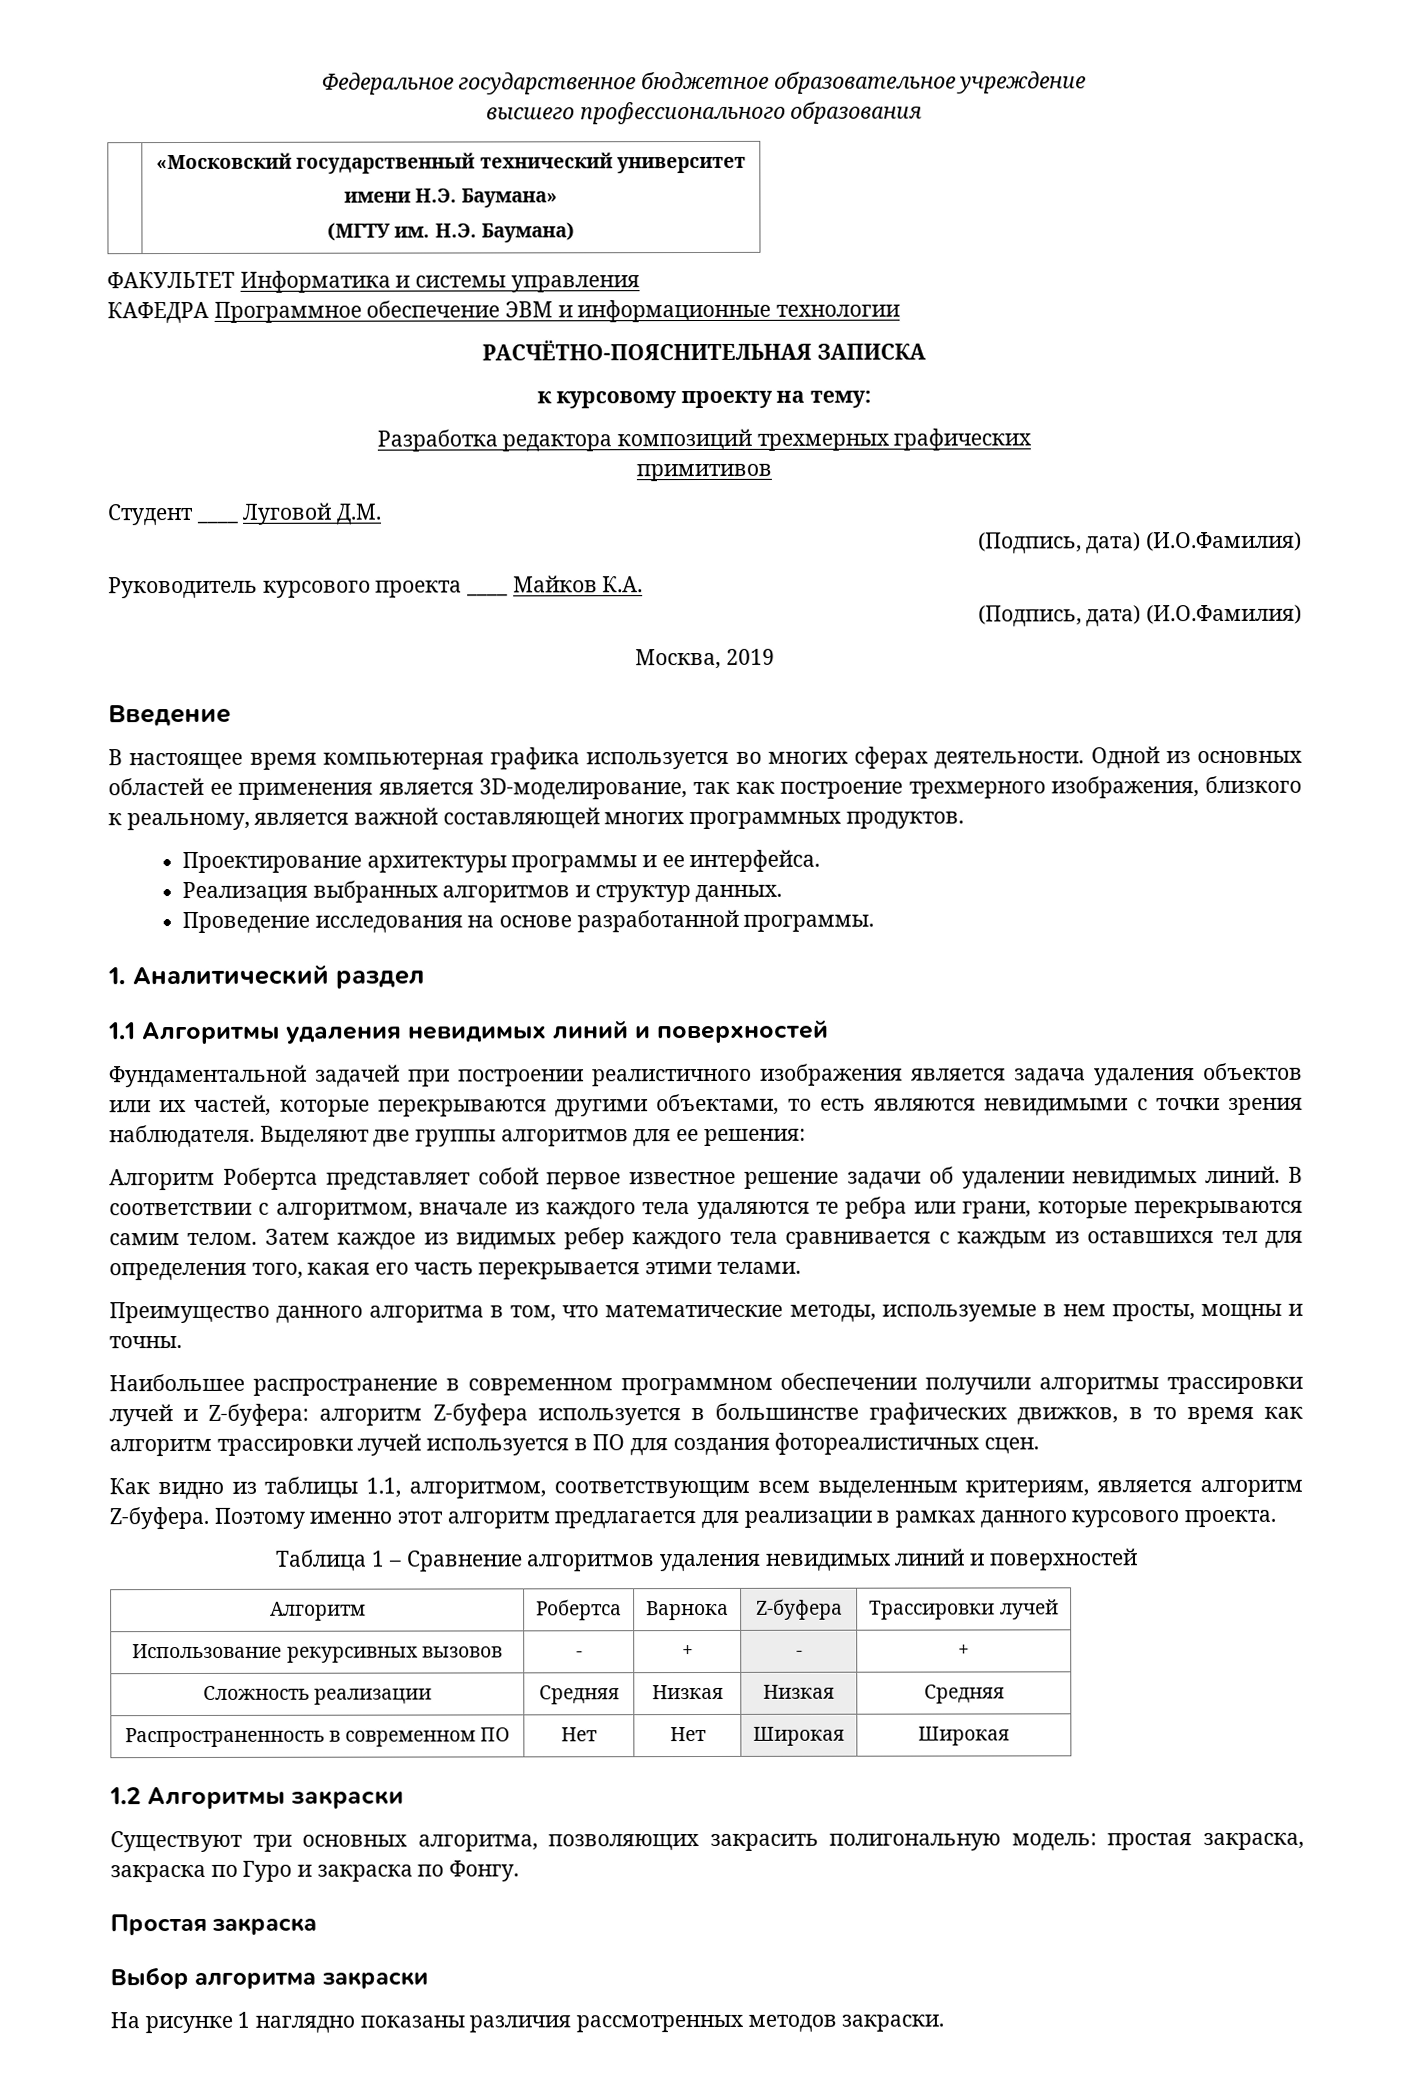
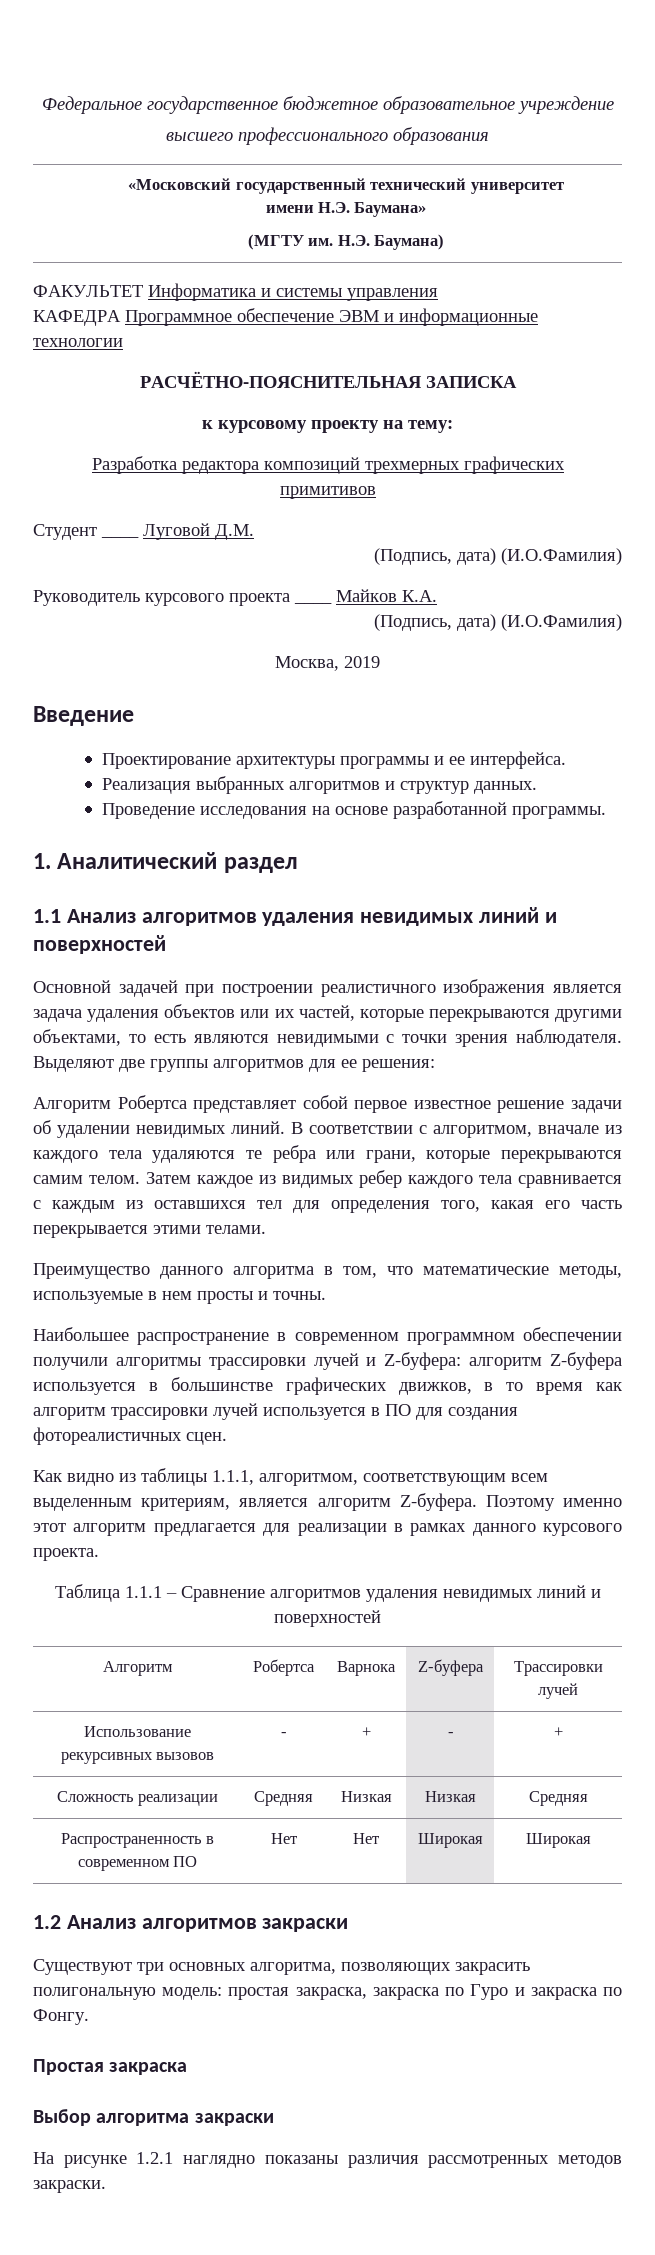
- В настоящее время компьютерная графика используется во многих сферах деятельности. Одной из основных областей ее применения является 3D-моделирование, так как построение трехмерного изображения, близкого к реальному, является важной составляющей многих программных продуктов.
- 1.1 Алгоритмы удаления невидимых линий и поверхностей
- Фундаментальной задачей при построении реалистичного изображения является задача удаления объектов или их частей, которые перекрываются другими объектами, то есть являются невидимыми с точки зрения наблюдателя.
+ 1.1 Анализ алгоритмов удаления невидимых линий и поверхностей
+ Основной задачей при построении реалистичного изображения является задача удаления объектов или их частей, которые перекрываются другими объектами, то есть являются невидимыми с точки зрения наблюдателя.
- Преимущество данного алгоритма в том, что математические методы, используемые в нем просты, мощны и точны.
+ Преимущество данного алгоритма в том, что математические методы, используемые в нем просты и точны.
- Как видно из таблицы 1.1, алгоритмом, соответствующим всем выделенным критериям, является алгоритм Z-буфера.
+ Как видно из таблицы 1.1.1, алгоритмом, соответствующим всем выделенным критериям, является алгоритм Z-буфера.
- Таблица 1 – Сравнение алгоритмов удаления невидимых линий и поверхностей
+ Таблица 1.1.1 – Сравнение алгоритмов удаления невидимых линий и поверхностей
- 1.2 Алгоритмы закраски
+ 1.2 Анализ алгоритмов закраски
- На рисунке 1 наглядно показаны различия рассмотренных методов закраски.
+ На рисунке 1.2.1 наглядно показаны различия рассмотренных методов закраски.

